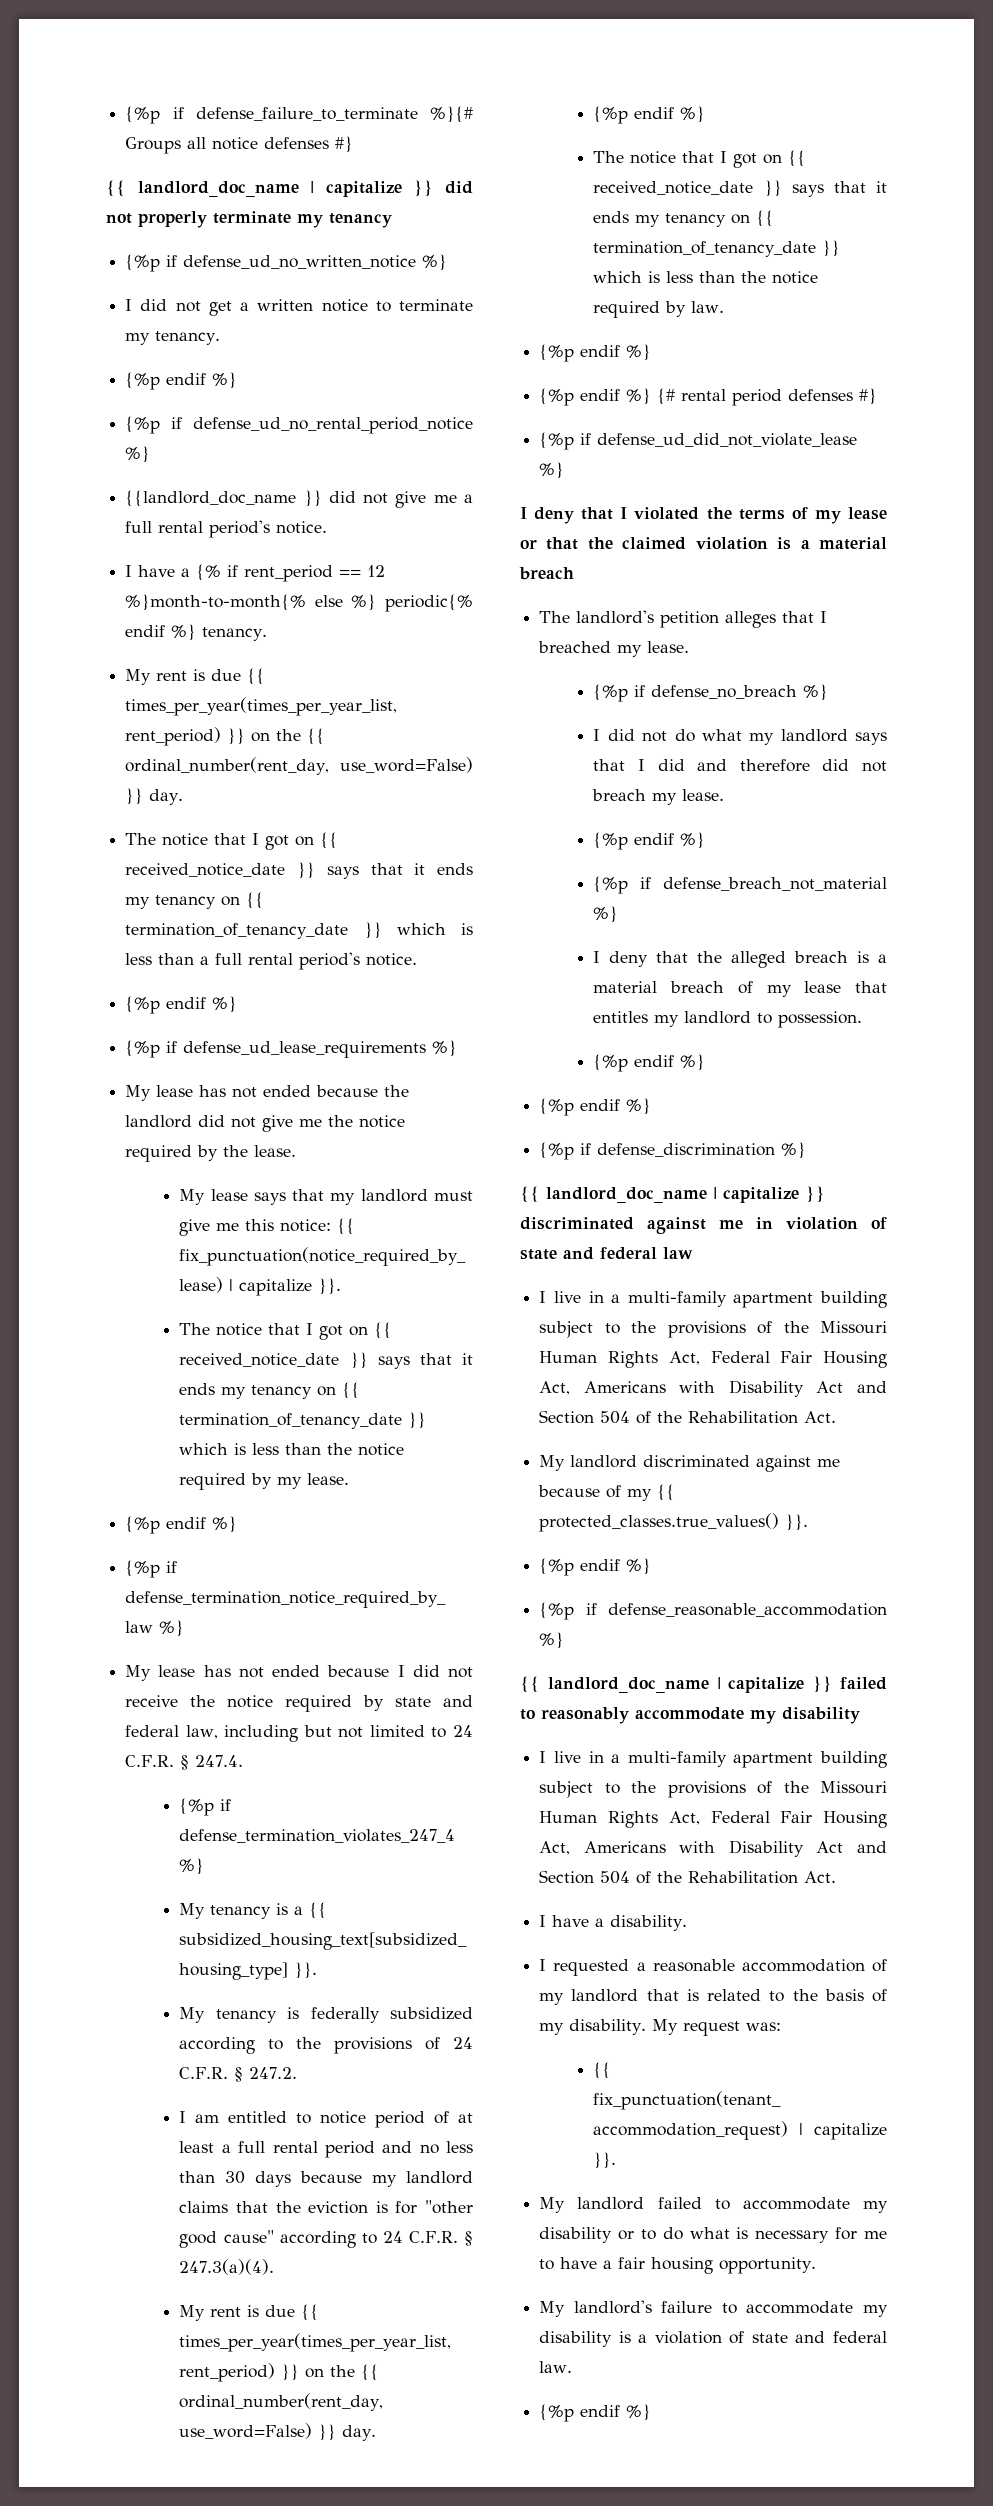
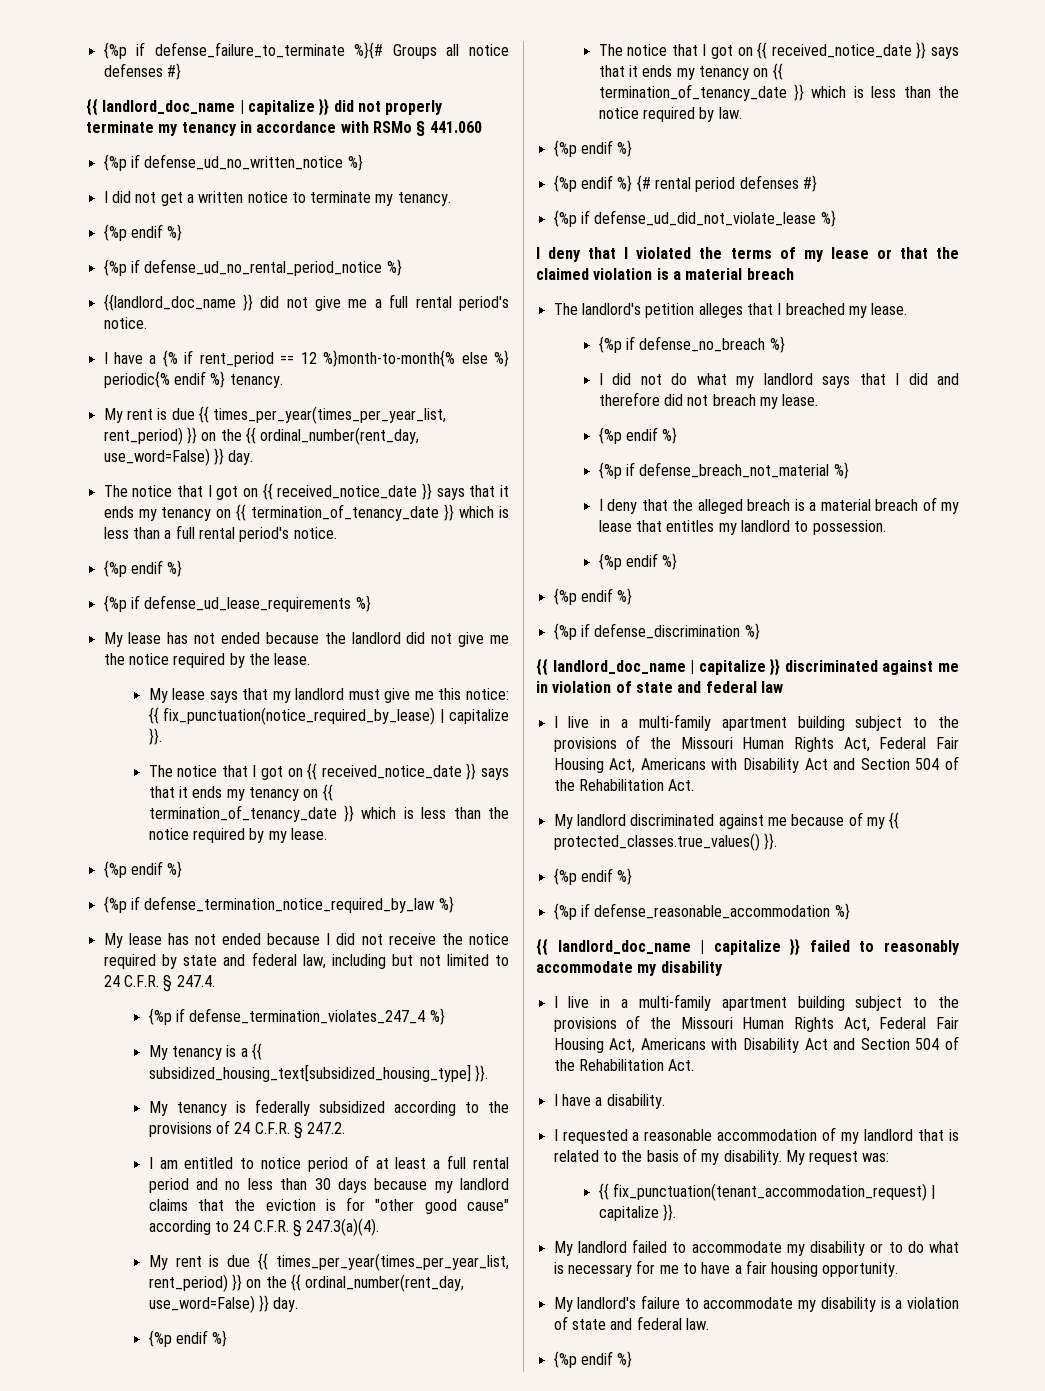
- {{ landlord_doc_name | capitalize }} did not properly terminate my tenancy
+ {{ landlord_doc_name | capitalize }} did not properly terminate my tenancy in accordance with RSMo § 441.060

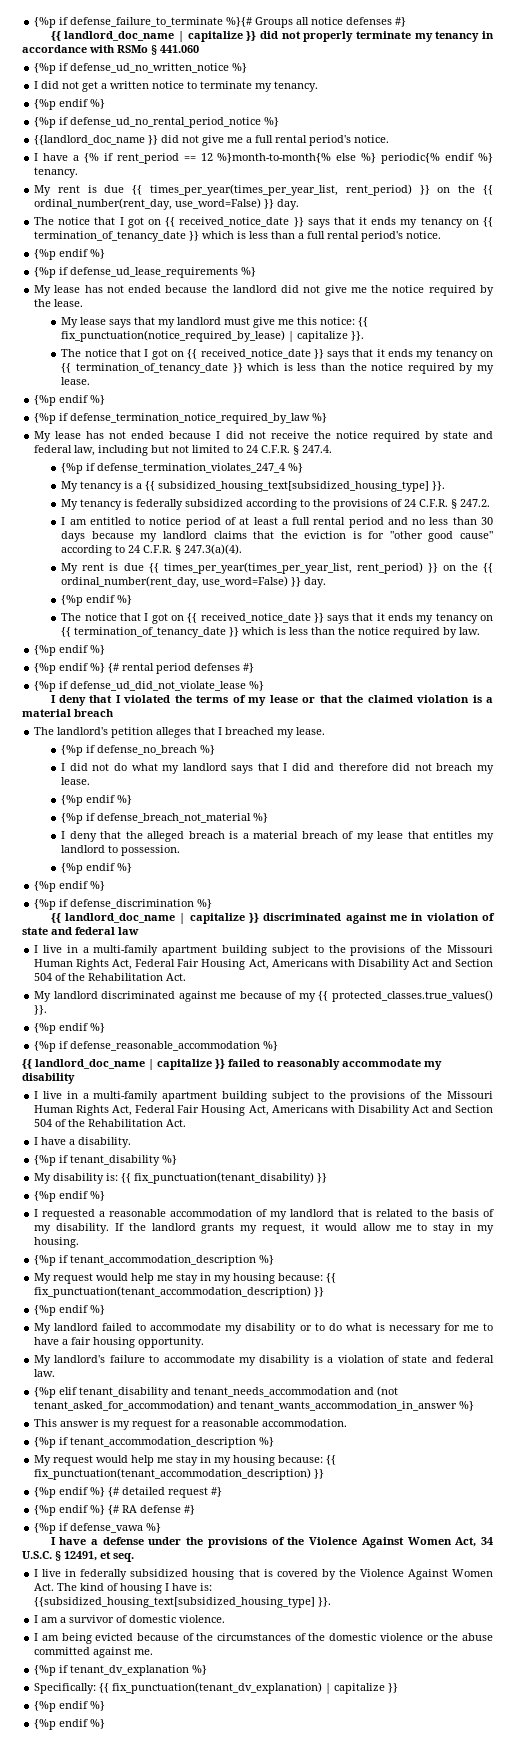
+ {%p if tenant_disability %}
+ My disability is: {{ fix_punctuation(tenant_disability) }}
+ {%p endif %}
- My request was:
- {{ fix_punctuation(tenant_accommodation_request) | capitalize }}.
+ If the landlord grants my request, it would allow me to stay in my housing.
+ {%p if tenant_accommodation_description %}
+ My request would help me stay in my housing because: {{ fix_punctuation(tenant_accommodation_description) }}
+ {%p endif %}
+ {%p elif tenant_disability and tenant_needs_accommodation and (not tenant_asked_for_accommodation) and tenant_wants_accommodation_in_answer %}
+ This answer is my request for a reasonable accommodation.
+ {%p if tenant_accommodation_description %}
+ My request would help me stay in my housing because: {{ fix_punctuation(tenant_accommodation_description) }}
+ {%p endif %} {# detailed request #}
+ {%p endif %} {# RA defense #}
+ {%p if defense_vawa %}
+ I have a defense under the provisions of the Violence Against Women Act, 34 U.S.C. § 12491, et seq.
+ I live in federally subsidized housing that is covered by the Violence Against Women Act. The kind of housing I have is: {{subsidized_housing_text[subsidized_housing_type] }}.
+ I am a survivor of domestic violence.
+ I am being evicted because of the circumstances of the domestic violence or the abuse committed against me.
+ {%p if tenant_dv_explanation %}
+ Specifically: {{ fix_punctuation(tenant_dv_explanation) | capitalize }}
+ {%p endif %}

